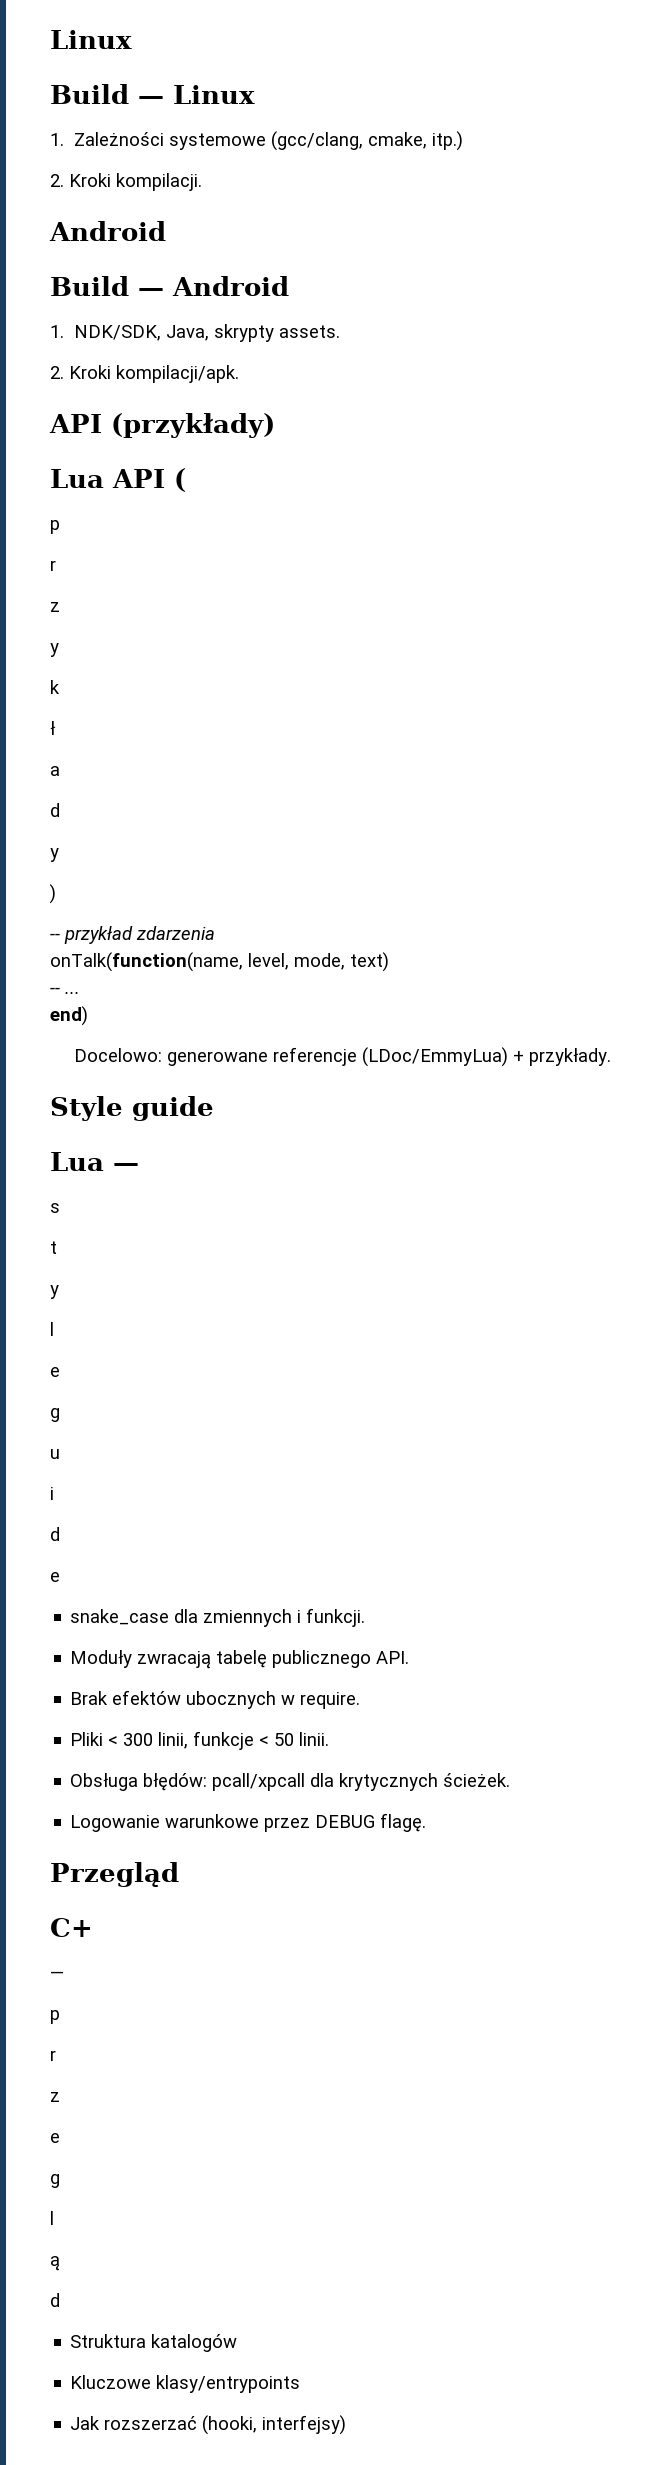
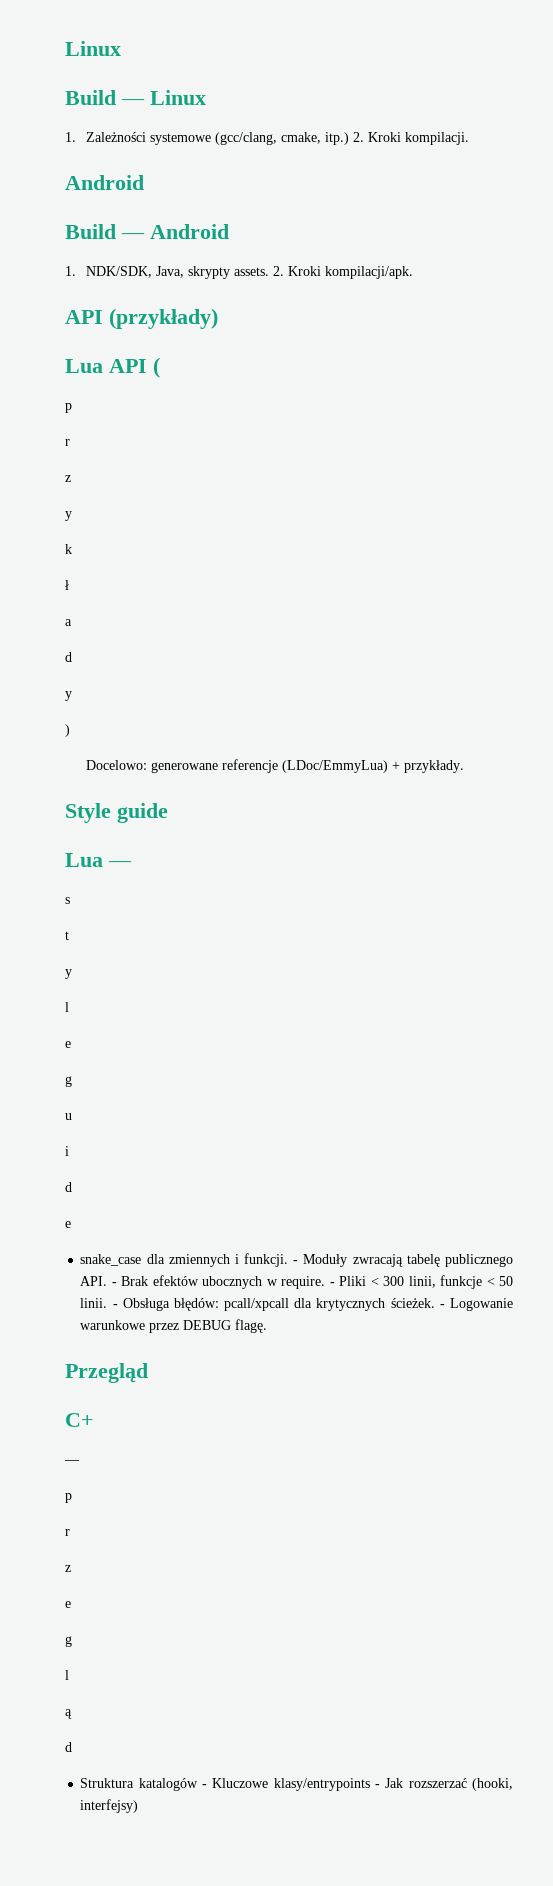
- 1. Zależności systemowe (gcc/clang, cmake, itp.)
- 2. Kroki kompilacji.
+ 1. Zależności systemowe (gcc/clang, cmake, itp.) 2. Kroki kompilacji.
- 1. NDK/SDK, Java, skrypty assets.
- 2. Kroki kompilacji/apk.
+ 1. NDK/SDK, Java, skrypty assets. 2. Kroki kompilacji/apk.
- -- przykład zdarzenia
- onTalk(function(name, level, mode, text)
- -- ...
- end)
- snake_case dla zmiennych i funkcji.
- Moduły zwracają tabelę publicznego API.
- Brak efektów ubocznych w require.
- Pliki < 300 linii, funkcje < 50 linii.
- Obsługa błędów: pcall/xpcall dla krytycznych ścieżek.
- Logowanie warunkowe przez DEBUG flagę.
+ snake_case dla zmiennych i funkcji. - Moduły zwracają tabelę publicznego API. - Brak efektów ubocznych w require. - Pliki < 300 linii, funkcje < 50 linii. - Obsługa błędów: pcall/xpcall dla krytycznych ścieżek. - Logowanie warunkowe przez DEBUG flagę.
- Struktura katalogów
- Kluczowe klasy/entrypoints
- Jak rozszerzać (hooki, interfejsy)
+ Struktura katalogów - Kluczowe klasy/entrypoints - Jak rozszerzać (hooki, interfejsy)

